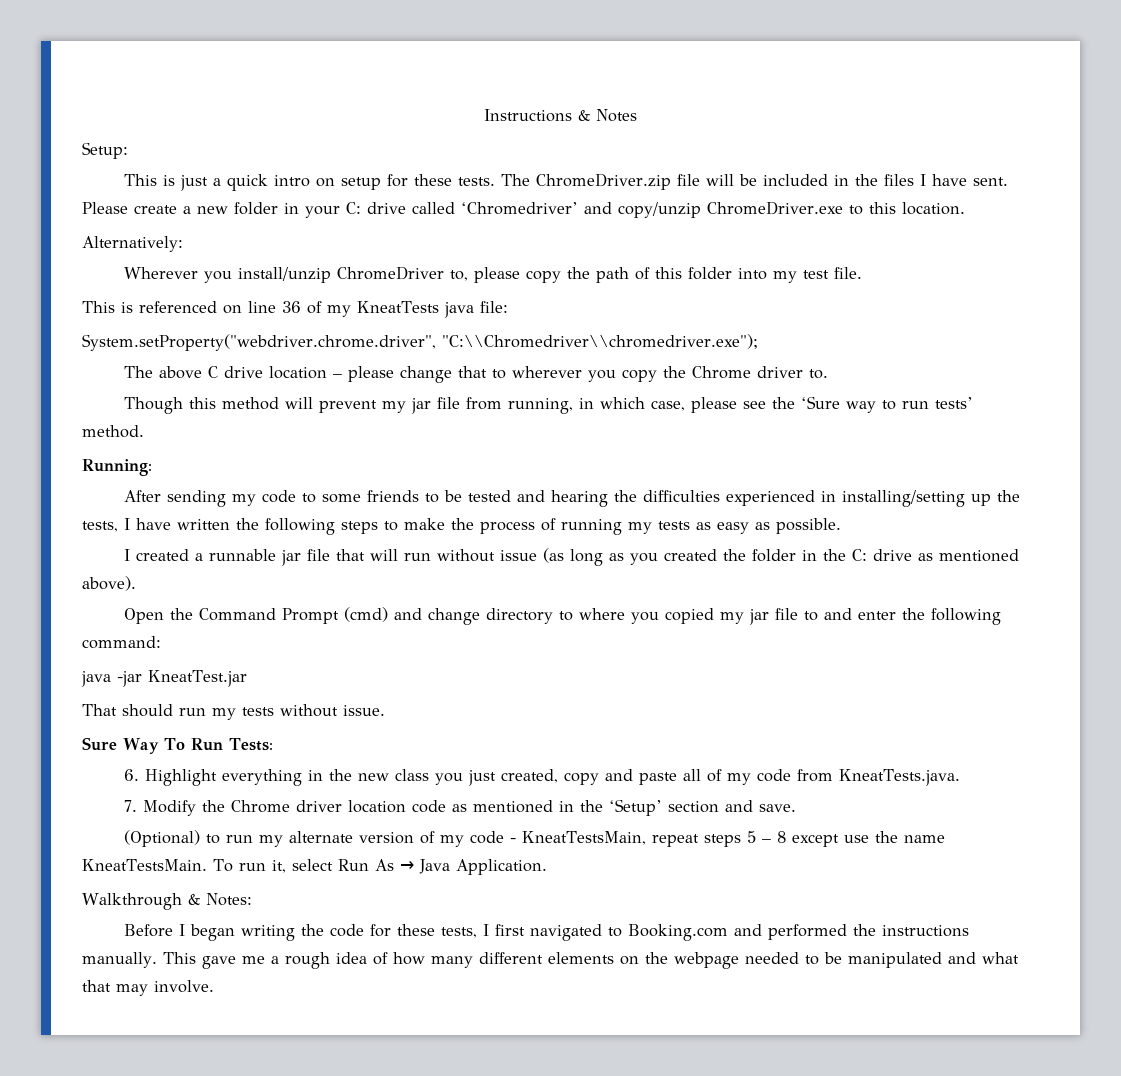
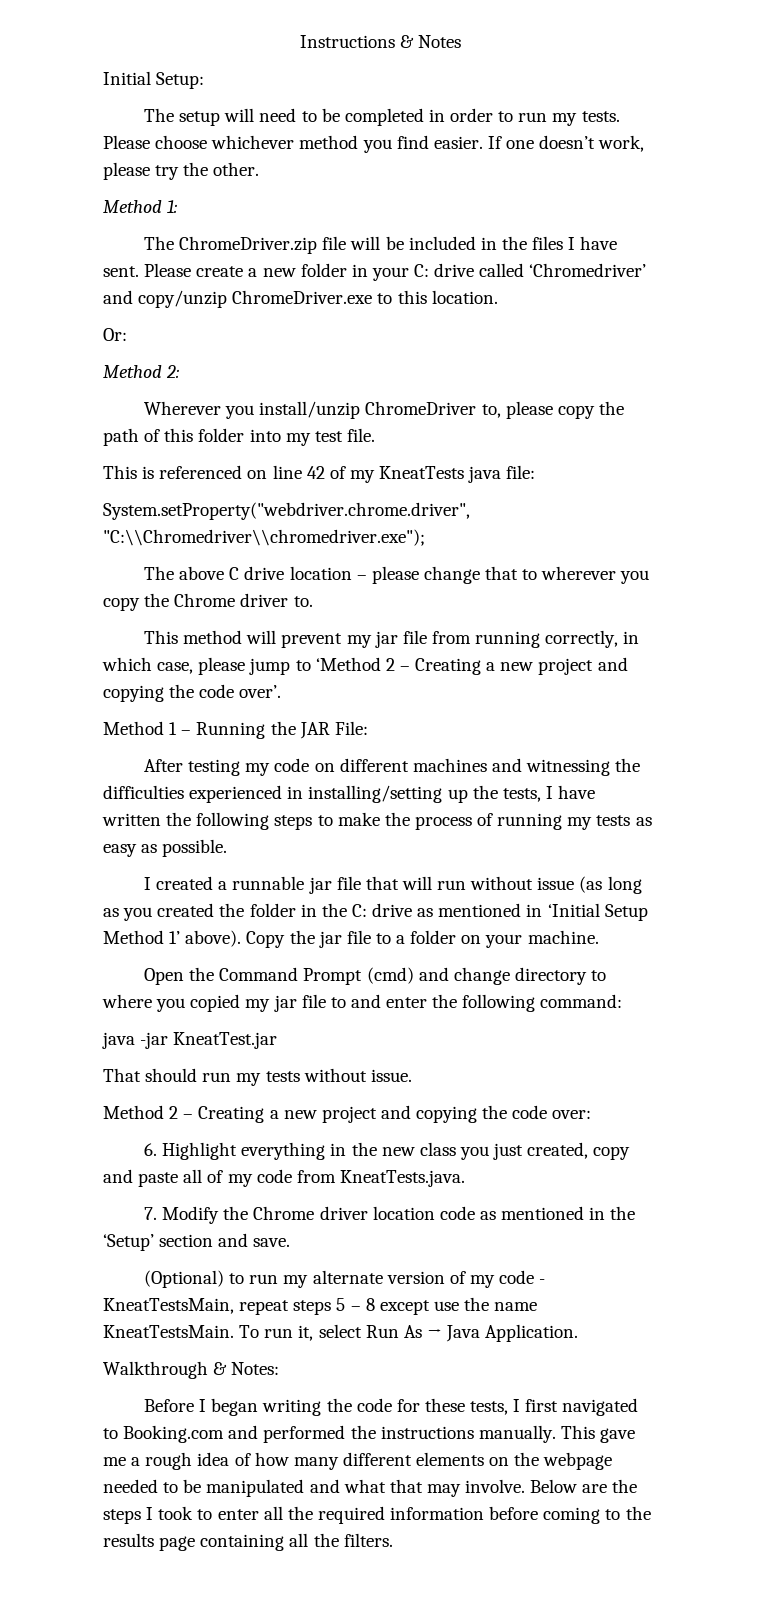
- Setup:
+ Initial Setup:
- This is just a quick intro on setup for these tests. The ChromeDriver.zip file will be included in the files I have sent.
+ The setup will need to be completed in order to run my tests. Please choose whichever method you find easier. If one doesn’t work, please try the other.
+ Method 1:
+ The ChromeDriver.zip file will be included in the files I have sent.
- Alternatively:
+ Or:
+ Method 2:
- This is referenced on line 36 of my KneatTests java file:
+ This is referenced on line 42 of my KneatTests java file:
- Though this method will prevent my jar file from running, in which case, please see the ‘Sure way to run tests’ method.
- Running:
+ This method will prevent my jar file from running correctly, in which case, please jump to ‘Method 2 – Creating a new project and copying the code over’.
+ Method 1 – Running the JAR File:
- After sending my code to some friends to be tested and hearing the difficulties experienced in installing/setting up the tests, I have written the following steps to make the process of running my tests as easy as possible.
+ After testing my code on different machines and witnessing the difficulties experienced in installing/setting up the tests, I have written the following steps to make the process of running my tests as easy as possible.
- I created a runnable jar file that will run without issue (as long as you created the folder in the C: drive as mentioned above).
+ I created a runnable jar file that will run without issue (as long as you created the folder in the C: drive as mentioned in ‘Initial Setup Method 1’ above). Copy the jar file to a folder on your machine.
- Sure Way To Run Tests:
+ Method 2 – Creating a new project and copying the code over:
+ Below are the steps I took to enter all the required information before coming to the results page containing all the filters.

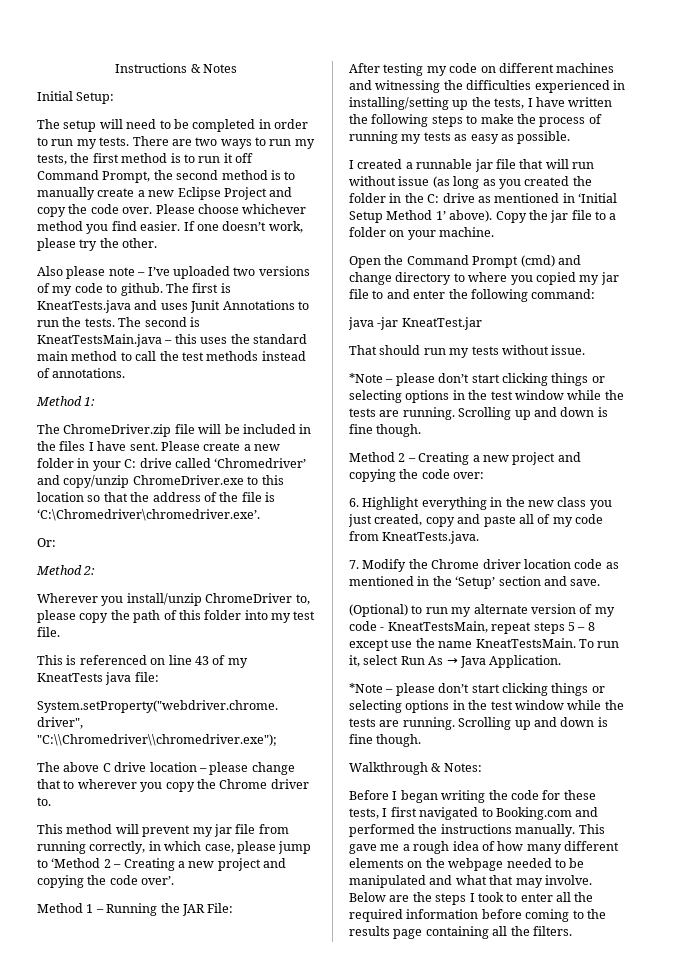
+ There are two ways to run my tests, the first method is to run it off Command Prompt, the second method is to manually create a new Eclipse Project and copy the code over.
+ Also please note – I’ve uploaded two versions of my code to github. The first is KneatTests.java and uses Junit Annotations to run the tests. The second is KneatTestsMain.java – this uses the standard main method to call the test methods instead of annotations.
- Please create a new folder in your C: drive called ‘Chromedriver’ and copy/unzip ChromeDriver.exe to this location.
+ Please create a new folder in your C: drive called ‘Chromedriver’ and copy/unzip ChromeDriver.exe to this location so that the address of the file is ‘C:\Chromedriver\chromedriver.exe’.
- This is referenced on line 42 of my KneatTests java file:
+ This is referenced on line 43 of my KneatTests java file:
  That should run my tests without issue.
+ *Note – please don’t start clicking things or selecting options in the test window while the tests are running. Scrolling up and down is fine though.
  To run it, select Run As → Java Application.
+ *Note – please don’t start clicking things or selecting options in the test window while the tests are running. Scrolling up and down is fine though.

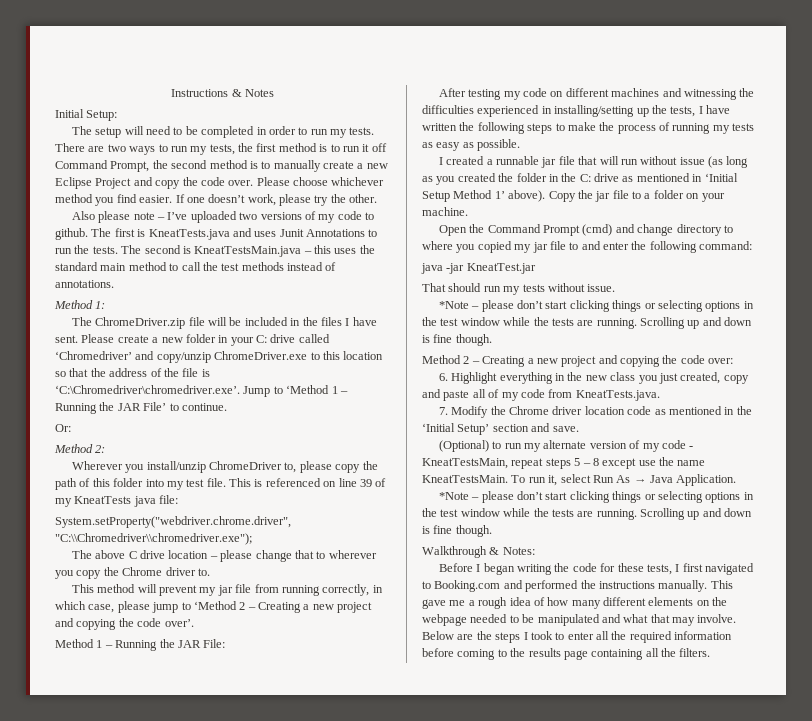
- Please create a new folder in your C: drive called ‘Chromedriver’ and copy/unzip ChromeDriver.exe to this location so that the address of the file is ‘C:\Chromedriver\chromedriver.exe’.
+ Please create a new folder in your C: drive called ‘Chromedriver’ and copy/unzip ChromeDriver.exe to this location so that the address of the file is ‘C:\Chromedriver\chromedriver.exe’. Jump to ‘Method 1 – Running the JAR File’ to continue.
- Wherever you install/unzip ChromeDriver to, please copy the path of this folder into my test file.
- This is referenced on line 43 of my KneatTests java file:
+ Wherever you install/unzip ChromeDriver to, please copy the path of this folder into my test file. This is referenced on line 39 of my KneatTests java file:
- 7. Modify the Chrome driver location code as mentioned in the ‘Setup’ section and save.
+ 7. Modify the Chrome driver location code as mentioned in the ‘Initial Setup’ section and save.

